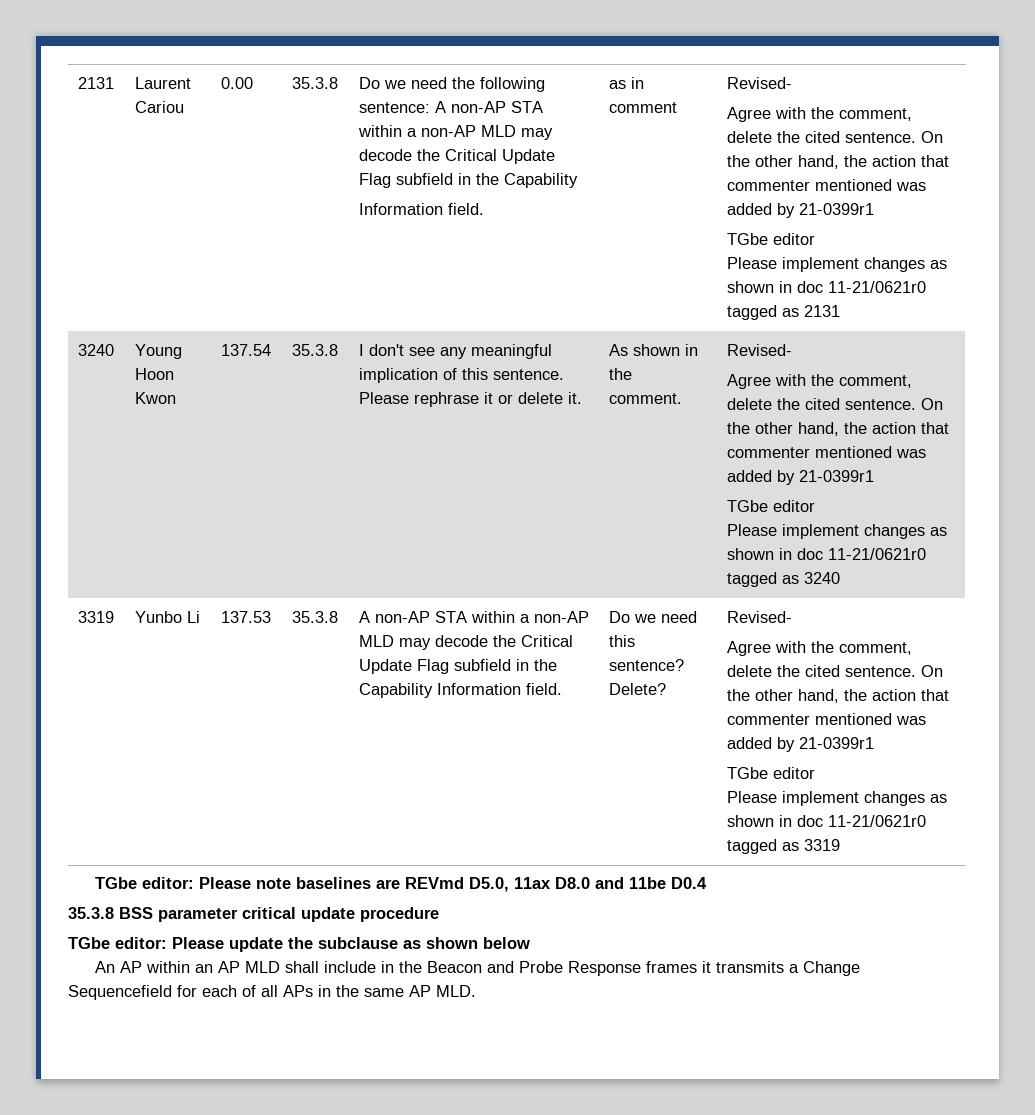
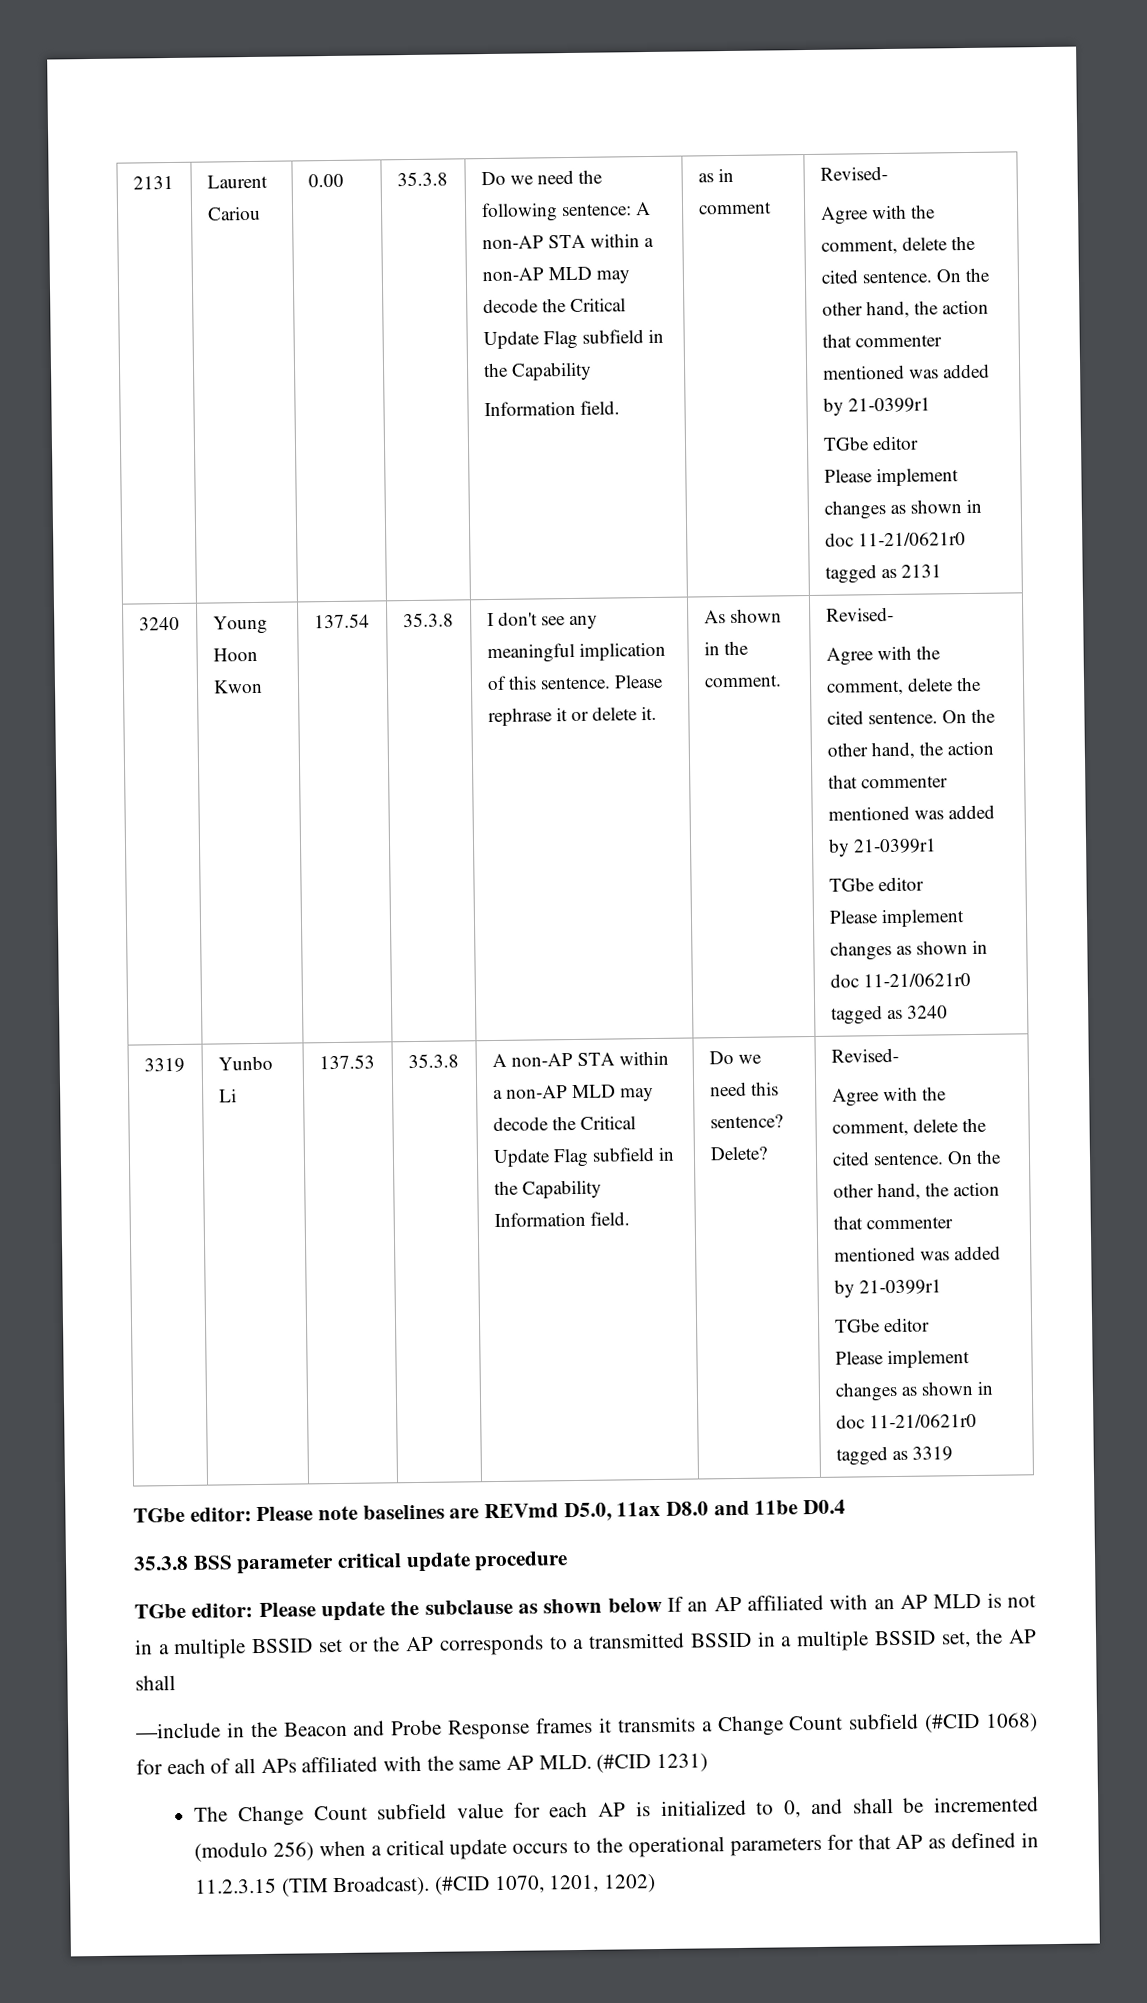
- TGbe editor: Please update the subclause as shown below
- An AP within an AP MLD shall include in the Beacon and Probe Response frames it transmits a Change Sequencefield for each of all APs in the same AP MLD.
+ TGbe editor: Please update the subclause as shown below If an AP affiliated with an AP MLD is not in a multiple BSSID set or the AP corresponds to a transmitted BSSID in a multiple BSSID set, the AP shall
+ —include in the Beacon and Probe Response frames it transmits a Change Count subfield (#CID 1068) for each of all APs affiliated with the same AP MLD. (#CID 1231)
+ The Change Count subfield value for each AP is initialized to 0, and shall be incremented (modulo 256) when a critical update occurs to the operational parameters for that AP as defined in 11.2.3.15 (TIM Broadcast). (#CID 1070, 1201, 1202)

